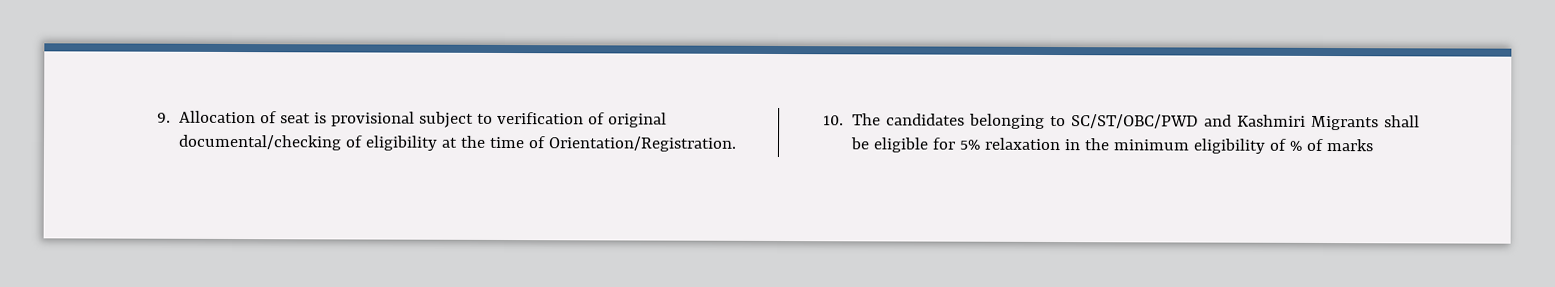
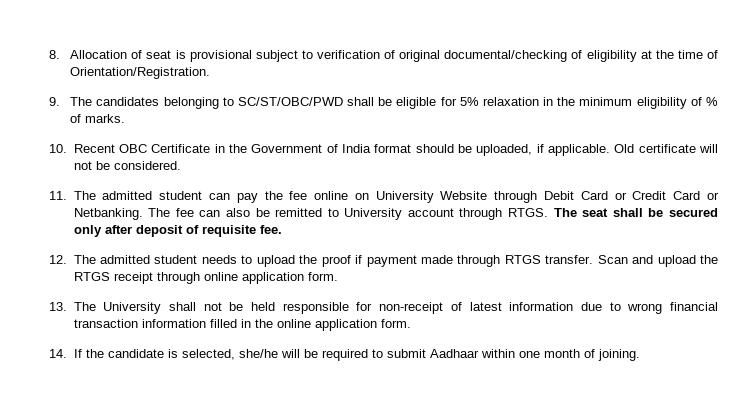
- 9. Allocation of seat is provisional subject to verification of original documental/checking of eligibility at the time of Orientation/Registration.
+ 8. Allocation of seat is provisional subject to verification of original documental/checking of eligibility at the time of Orientation/Registration.
- 10. The candidates belonging to SC/ST/OBC/PWD and Kashmiri Migrants shall be eligible for 5% relaxation in the minimum eligibility of % of marks
+ 9. The candidates belonging to SC/ST/OBC/PWD shall be eligible for 5% relaxation in the minimum eligibility of % of marks.
+ 10. Recent OBC Certificate in the Government of India format should be uploaded, if applicable. Old certificate will not be considered.
+ 11. The admitted student can pay the fee online on University Website through Debit Card or Credit Card or Netbanking. The fee can also be remitted to University account through RTGS. The seat shall be secured only after deposit of requisite fee.
+ 12. The admitted student needs to upload the proof if payment made through RTGS transfer. Scan and upload the RTGS receipt through online application form.
+ 13. The University shall not be held responsible for non-receipt of latest information due to wrong financial transaction information filled in the online application form.
+ 14. If the candidate is selected, she/he will be required to submit Aadhaar within one month of joining.

